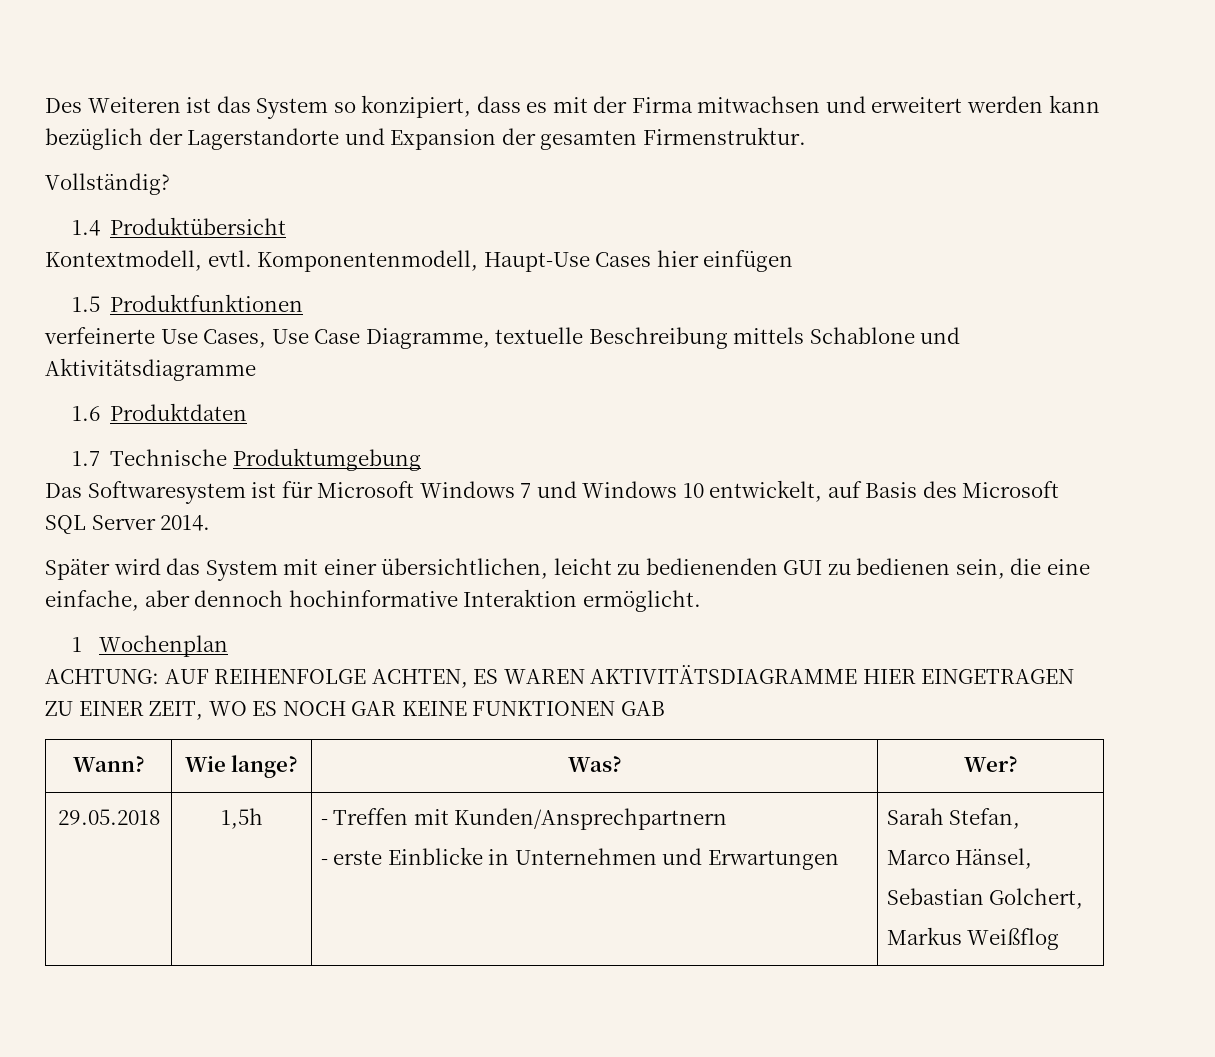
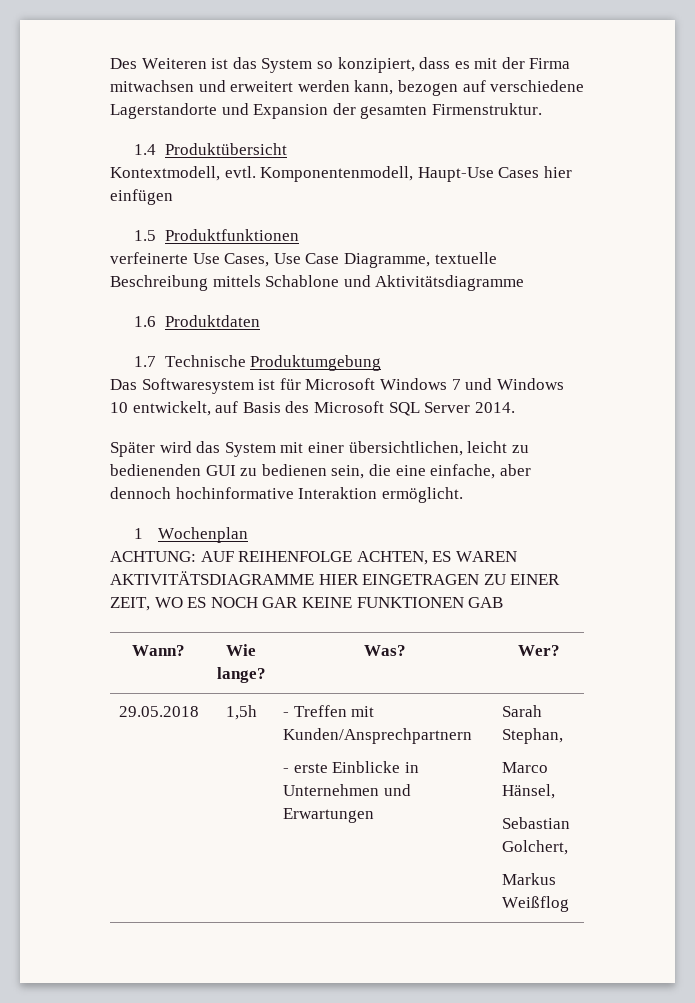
- Des Weiteren ist das System so konzipiert, dass es mit der Firma mitwachsen und erweitert werden kann bezüglich der Lagerstandorte und Expansion der gesamten Firmenstruktur.
+ Des Weiteren ist das System so konzipiert, dass es mit der Firma mitwachsen und erweitert werden kann, bezogen auf verschiedene Lagerstandorte und Expansion der gesamten Firmenstruktur.
- Vollständig?
  29.05.2018 | 1,5h | - Treffen mit Kunden/Ansprechpartnern
- - erste Einblicke in Unternehmen und Erwartungen | Sarah Stefan,
+ - erste Einblicke in Unternehmen und Erwartungen | Sarah Stephan,

